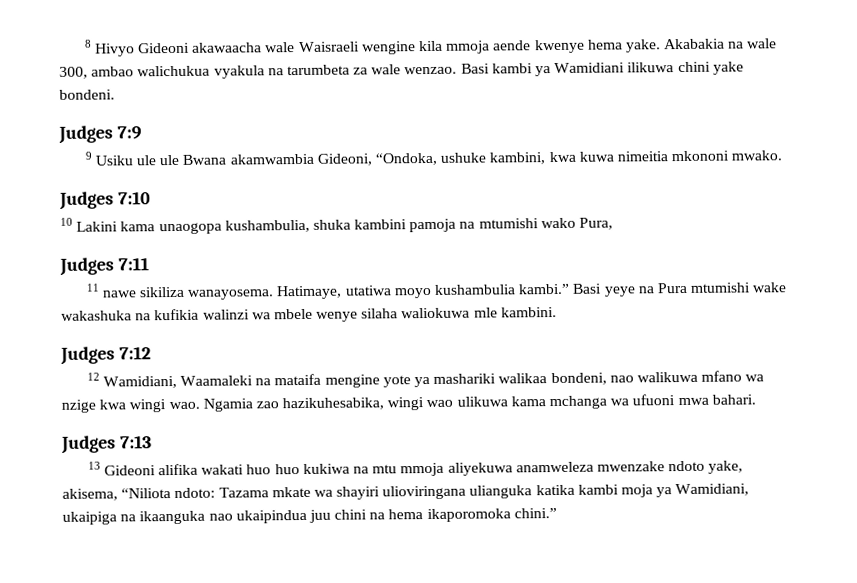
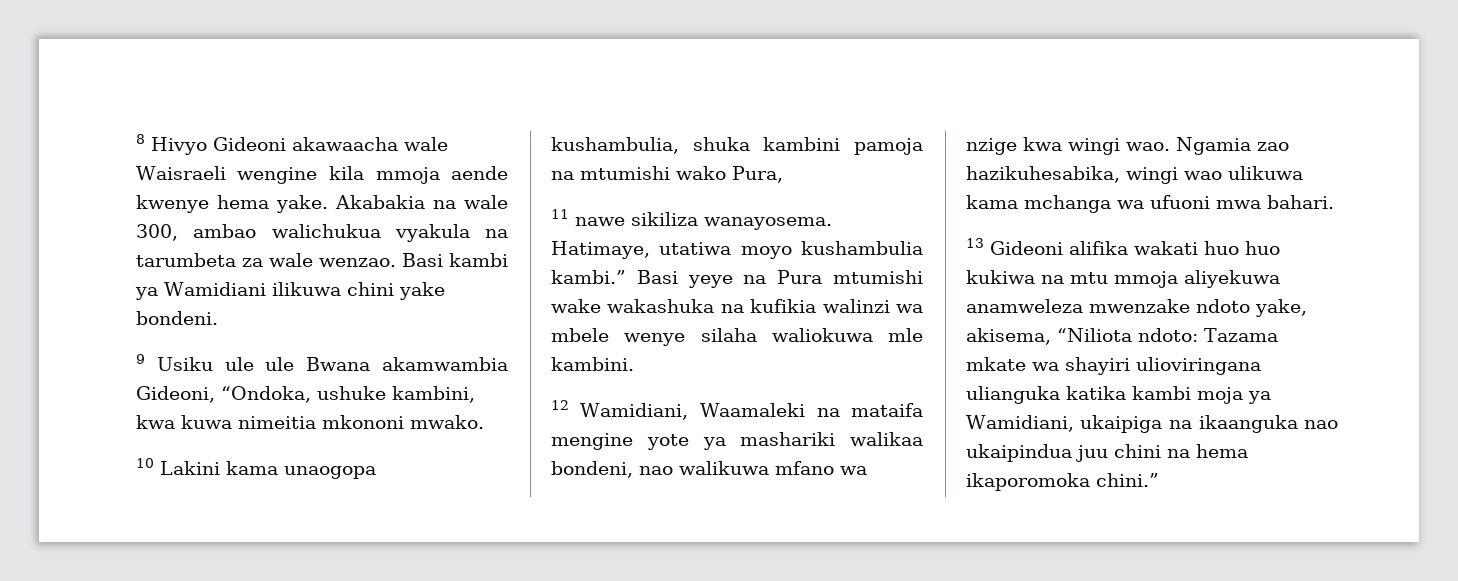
- Judges 7:9
- Judges 7:10
- Judges 7:11
- Judges 7:12
- Judges 7:13

